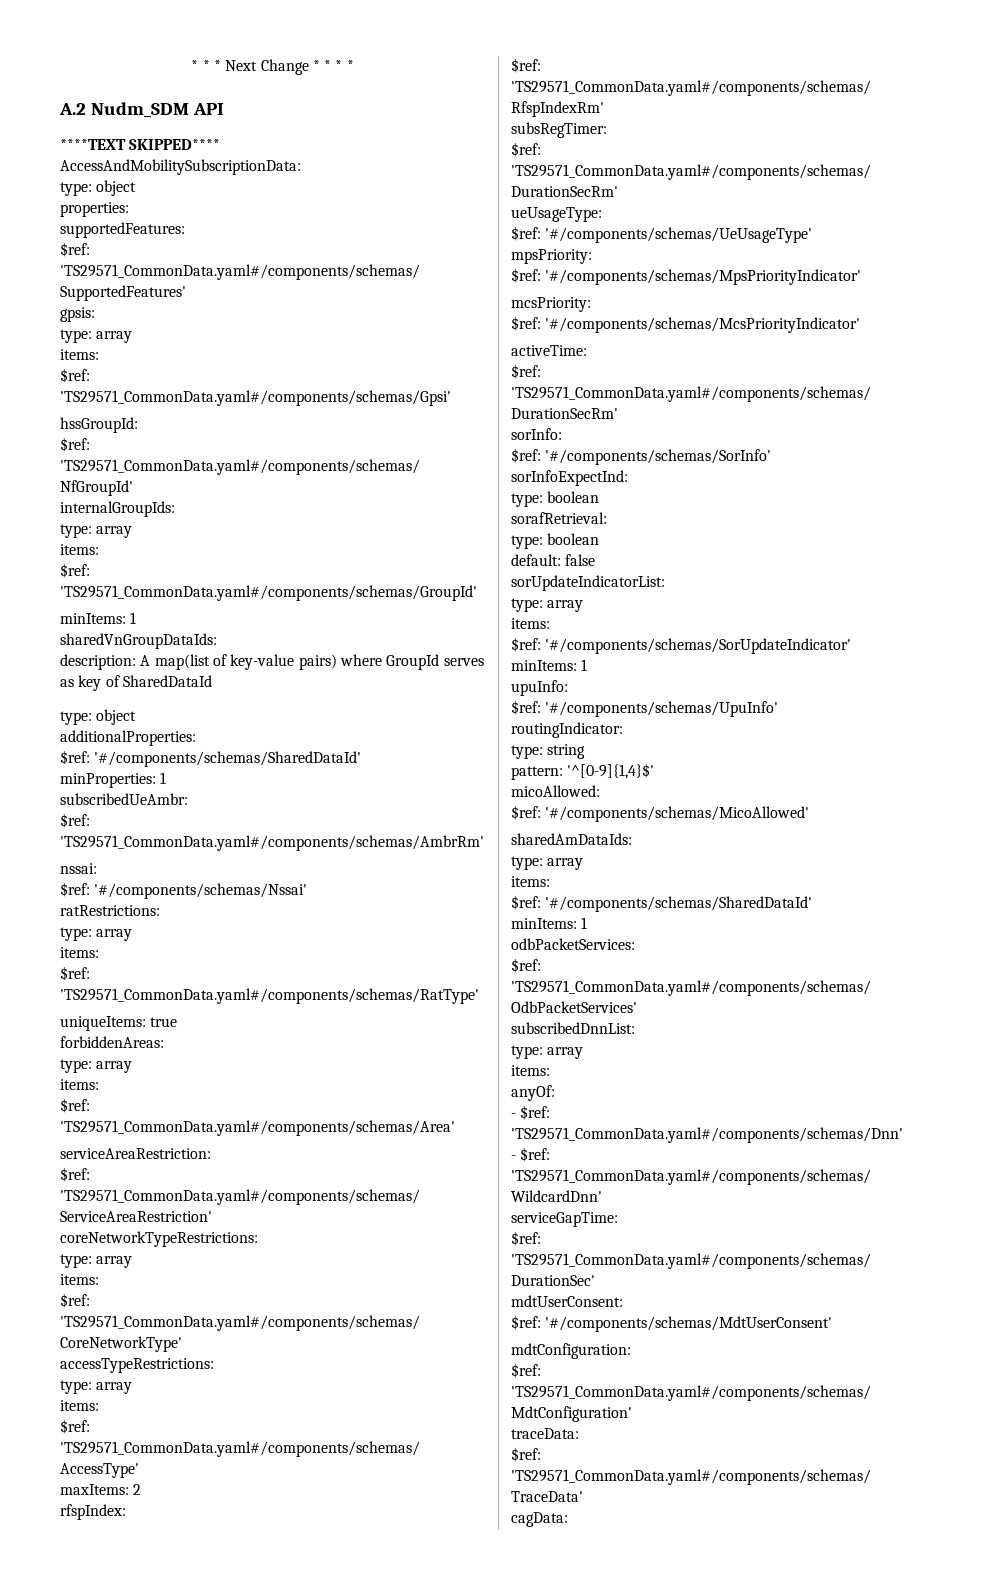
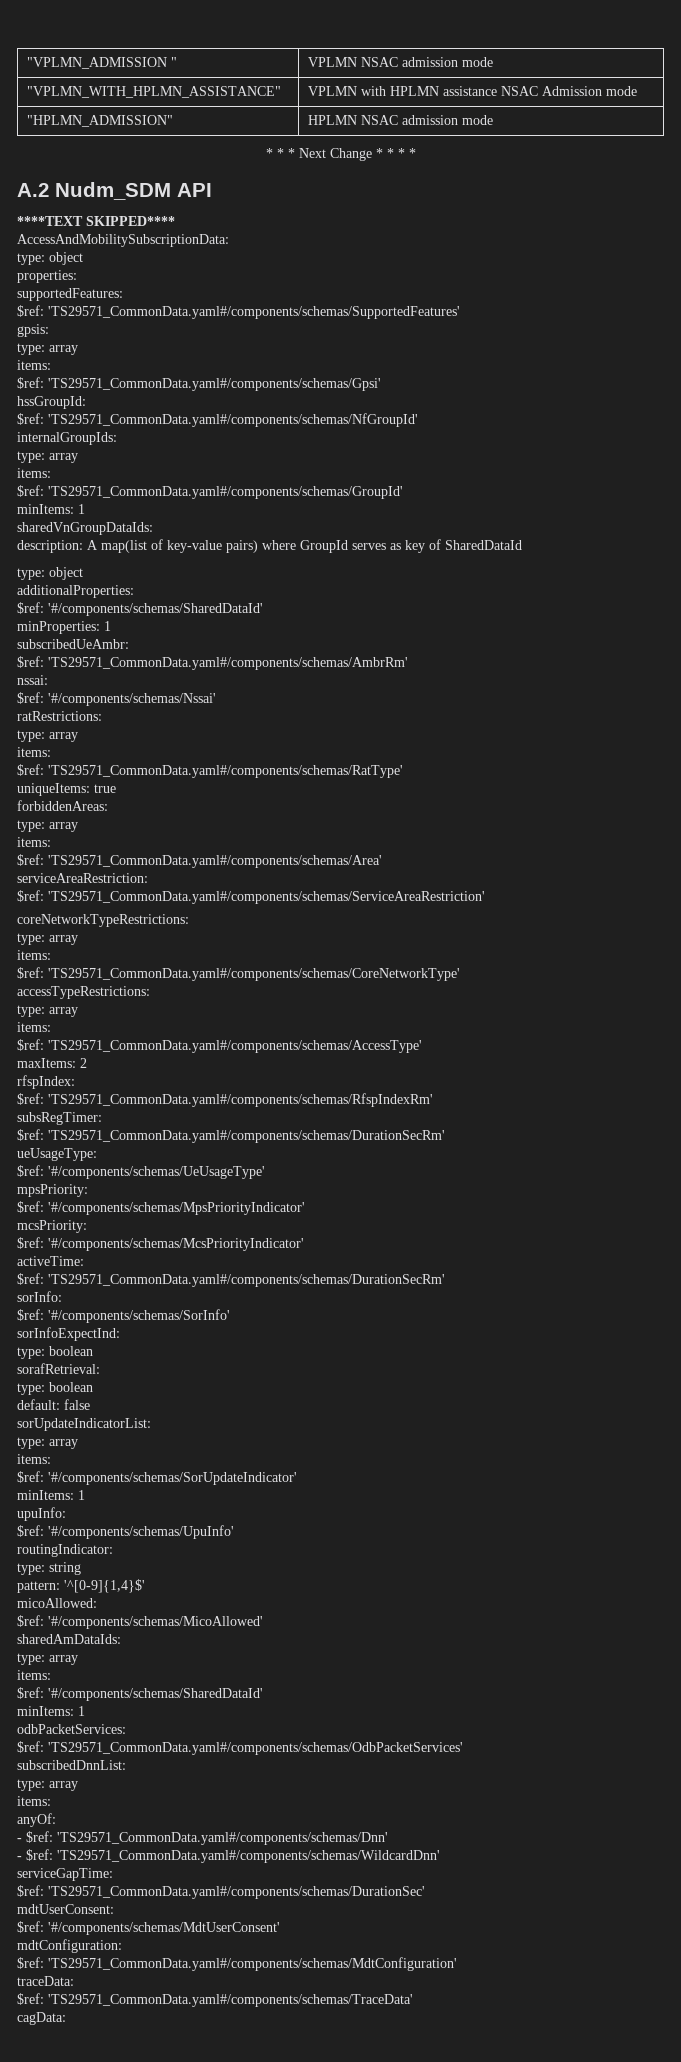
+ "VPLMN_ADMISSION " | VPLMN NSAC admission mode
+ "VPLMN_WITH_HPLMN_ASSISTANCE" | VPLMN with HPLMN assistance NSAC Admission mode
+ "HPLMN_ADMISSION" | HPLMN NSAC admission mode

